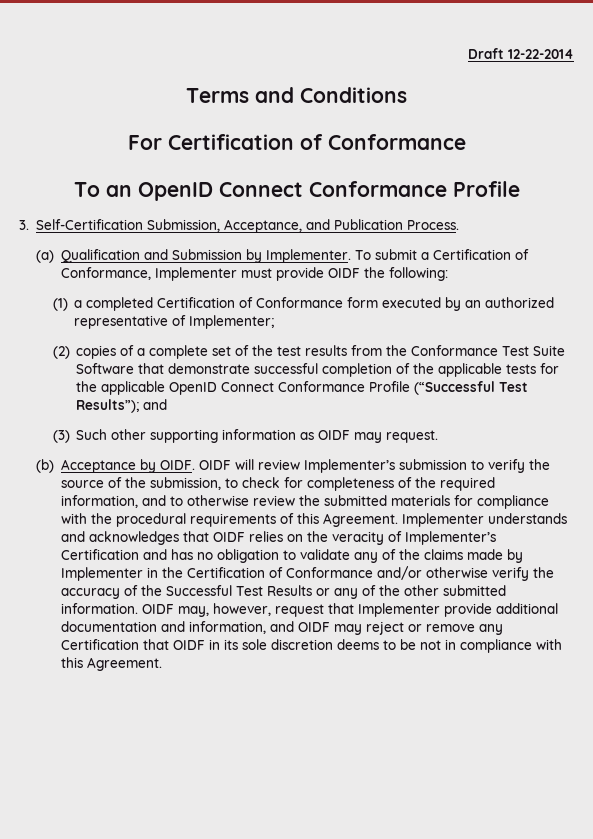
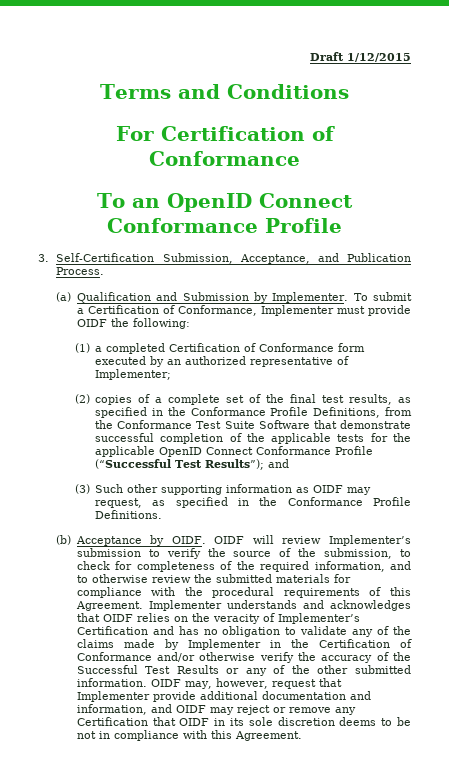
- Draft 12-22-2014
+ Draft 1/12/2015
- (2) copies of a complete set of the test results from the Conformance Test Suite Software that demonstrate successful completion of the applicable tests for the applicable OpenID Connect Conformance Profile (“Successful Test Results”); and
+ (2) copies of a complete set of the final test results, as specified in the Conformance Profile Definitions, from the Conformance Test Suite Software that demonstrate successful completion of the applicable tests for the applicable OpenID Connect Conformance Profile (“Successful Test Results”); and
- (3) Such other supporting information as OIDF may request.
+ (3) Such other supporting information as OIDF may request, as specified in the Conformance Profile Definitions.

